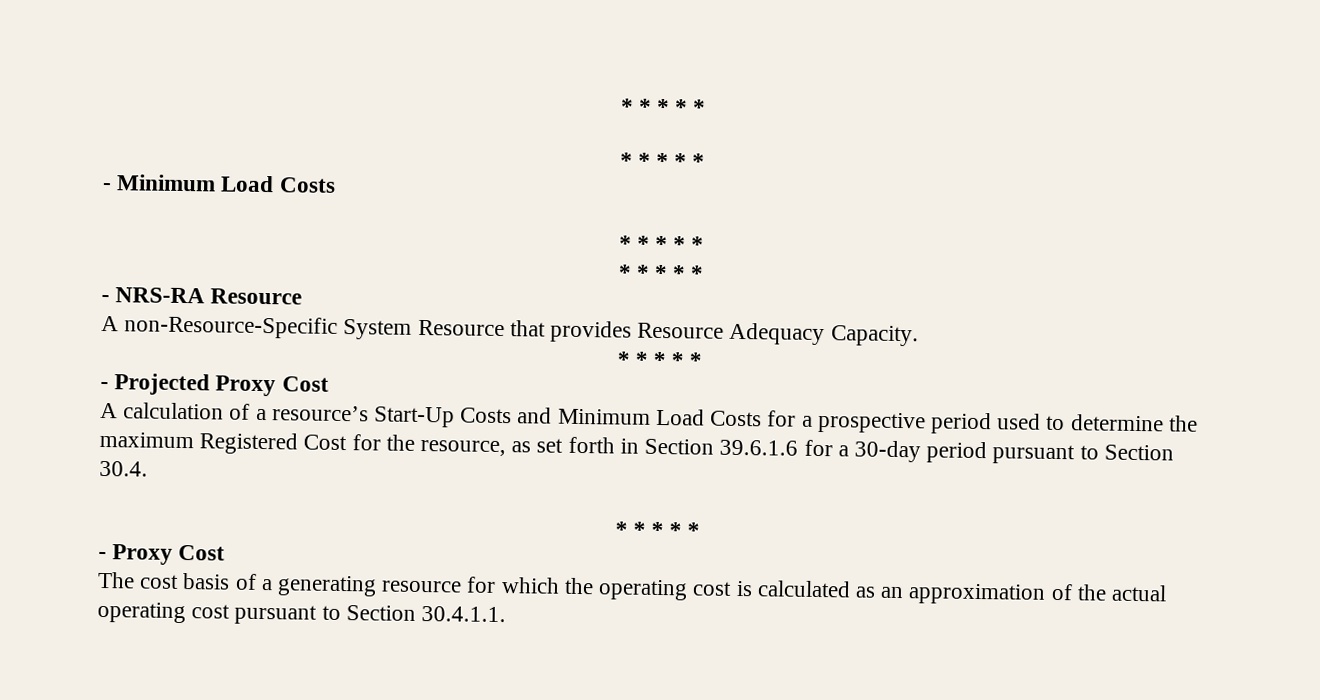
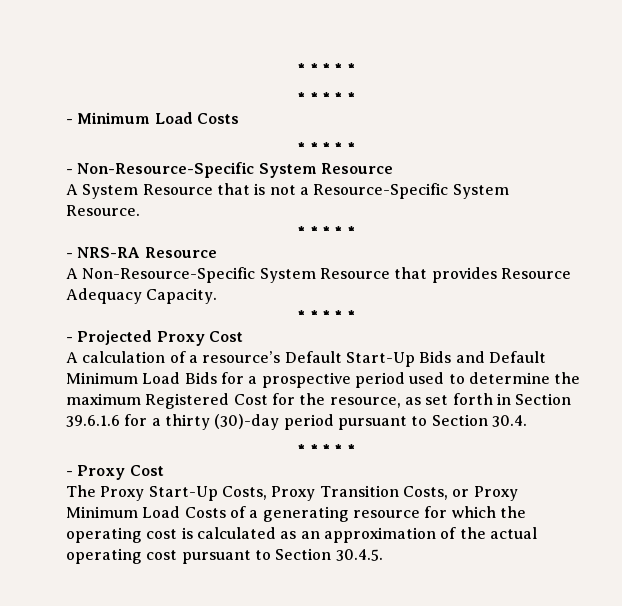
+ - Non-Resource-Specific System Resource
+ A System Resource that is not a Resource-Specific System Resource.
- A non-Resource-Specific System Resource that provides Resource Adequacy Capacity.
+ A Non-Resource-Specific System Resource that provides Resource Adequacy Capacity.
- A calculation of a resource’s Start-Up Costs and Minimum Load Costs for a prospective period used to determine the maximum Registered Cost for the resource, as set forth in Section 39.6.1.6 for a 30-day period pursuant to Section 30.4.
+ A calculation of a resource’s Default Start-Up Bids and Default Minimum Load Bids for a prospective period used to determine the maximum Registered Cost for the resource, as set forth in Section 39.6.1.6 for a thirty (30)-day period pursuant to Section 30.4.
- The cost basis of a generating resource for which the operating cost is calculated as an approximation of the actual operating cost pursuant to Section 30.4.1.1.
+ The Proxy Start-Up Costs, Proxy Transition Costs, or Proxy Minimum Load Costs of a generating resource for which the operating cost is calculated as an approximation of the actual operating cost pursuant to Section 30.4.5.

